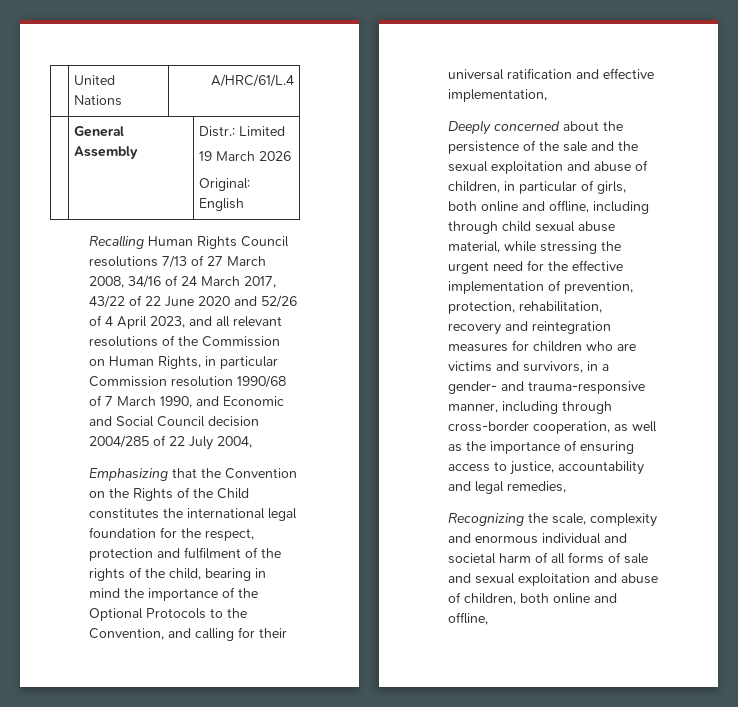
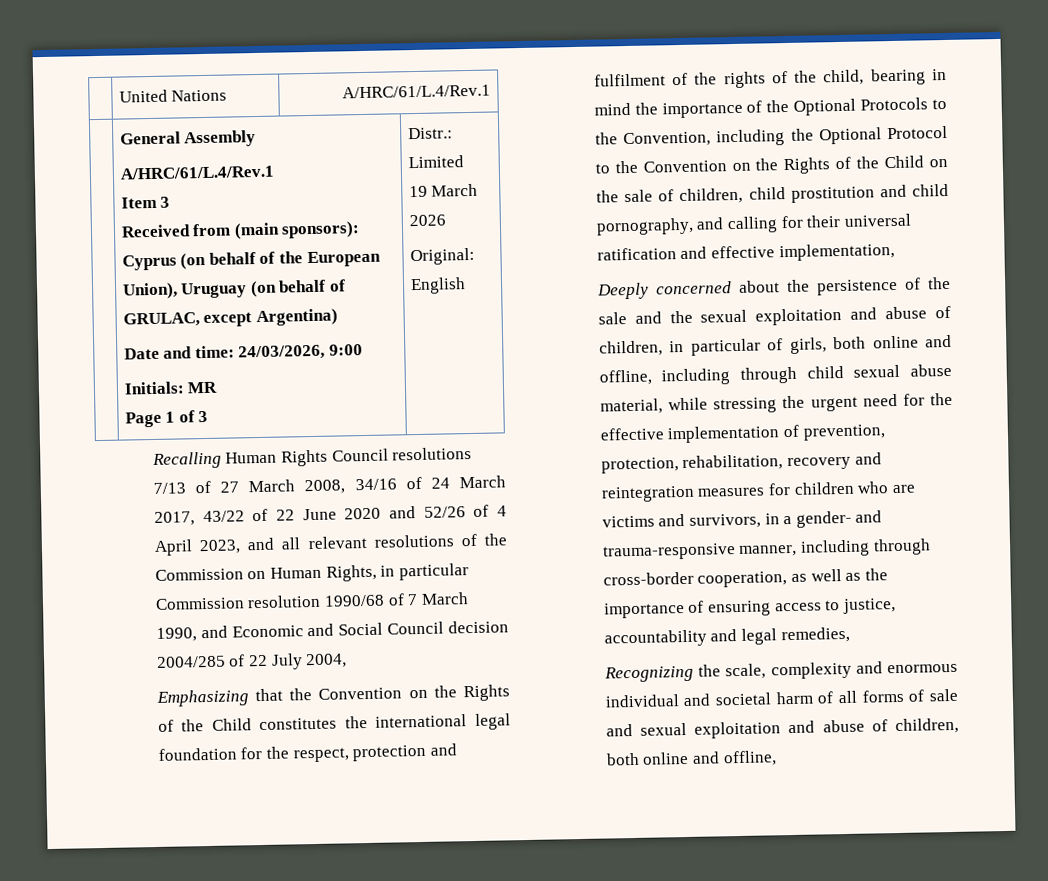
- | United Nations | A/HRC/61/L.4
+ | United Nations | A/HRC/61/L.4/Rev.1
  General Assembly
+ A/HRC/61/L.4/Rev.1
+ Item 3
+ Received from (main sponsors): Cyprus (on behalf of the European Union), Uruguay (on behalf of GRULAC, except Argentina)
+ Date and time: 24/03/2026, 9:00
+ Initials: MR
+ Page 1 of 3
- Emphasizing that the Convention on the Rights of the Child constitutes the international legal foundation for the respect, protection and fulfilment of the rights of the child, bearing in mind the importance of the Optional Protocols to the Convention, and calling for their universal ratification and effective implementation,
+ Emphasizing that the Convention on the Rights of the Child constitutes the international legal foundation for the respect, protection and fulfilment of the rights of the child, bearing in mind the importance of the Optional Protocols to the Convention, including the Optional Protocol to the Convention on the Rights of the Child on the sale of children, child prostitution and child pornography, and calling for their universal ratification and effective implementation,

